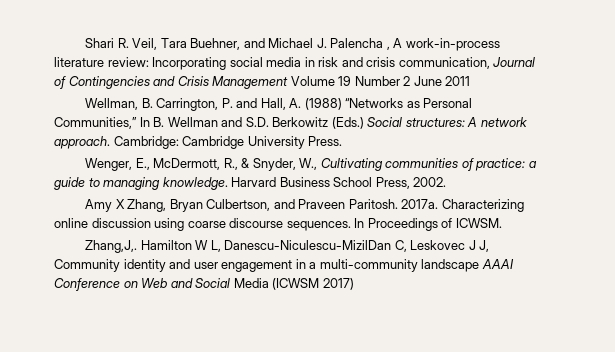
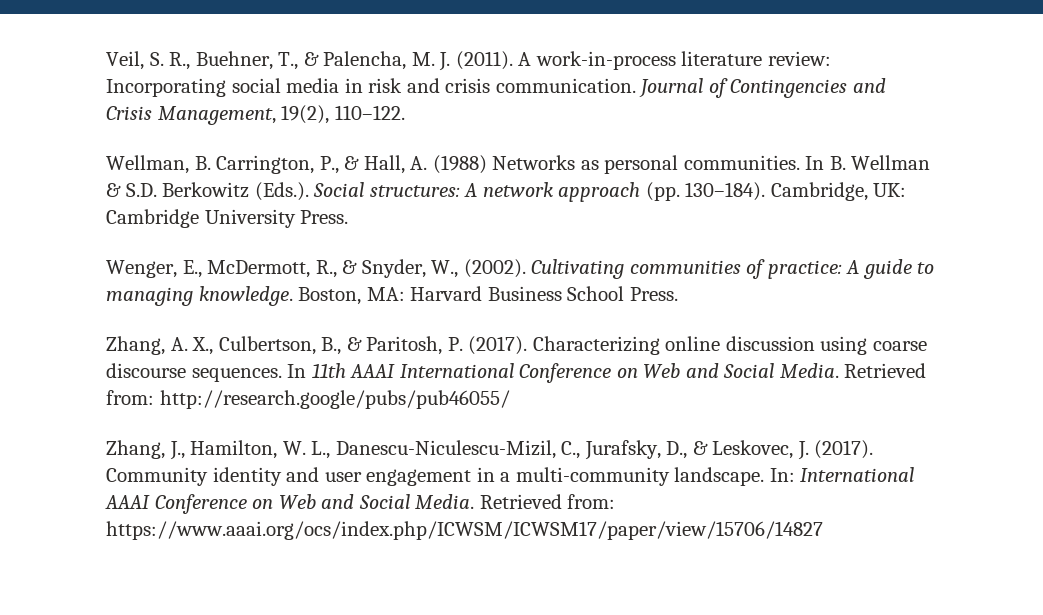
- Shari R. Veil, Tara Buehner, and Michael J. Palencha , A work-in-process literature review: Incorporating social media in risk and crisis communication, Journal of Contingencies and Crisis Management Volume 19 Number 2 June 2011
+ Veil, S. R., Buehner, T., & Palencha, M. J. (2011). A work-in-process literature review: Incorporating social media in risk and crisis communication. Journal of Contingencies and Crisis Management, 19(2), 110–122.
- Wellman, B. Carrington, P. and Hall, A. (1988) “Networks as Personal Communities,” In B. Wellman and S.D. Berkowitz (Eds.) Social structures: A network approach. Cambridge: Cambridge University Press.
+ Wellman, B. Carrington, P., & Hall, A. (1988) Networks as personal communities. In B. Wellman & S.D. Berkowitz (Eds.). Social structures: A network approach (pp. 130–184). Cambridge, UK: Cambridge University Press.
- Wenger, E., McDermott, R., & Snyder, W., Cultivating communities of practice: a guide to managing knowledge.
+ Wenger, E., McDermott, R., & Snyder, W., (2002). Cultivating communities of practice: A guide to managing knowledge.
- Harvard Business School Press, 2002.
- Amy X Zhang, Bryan Culbertson, and Praveen Paritosh. 2017a.
+ Boston, MA: Harvard Business School Press.
+ Zhang, A. X., Culbertson, B., & Paritosh, P. (2017).
- In Proceedings of ICWSM.
- Zhang,J,. Hamilton W L, Danescu-Niculescu-MizilDan C, Leskovec J J, Community identity and user engagement in a multi-community landscape AAAI Conference on Web and Social Media (ICWSM 2017)
+ In 11th AAAI International Conference on Web and Social Media. Retrieved from: http://research.google/pubs/pub46055/
+ Zhang, J., Hamilton, W. L., Danescu-Niculescu-Mizil, C., Jurafsky, D., & Leskovec, J. (2017). Community identity and user engagement in a multi-community landscape. In: International AAAI Conference on Web and Social Media. Retrieved from: https://www.aaai.org/ocs/index.php/ICWSM/ICWSM17/paper/view/15706/14827

